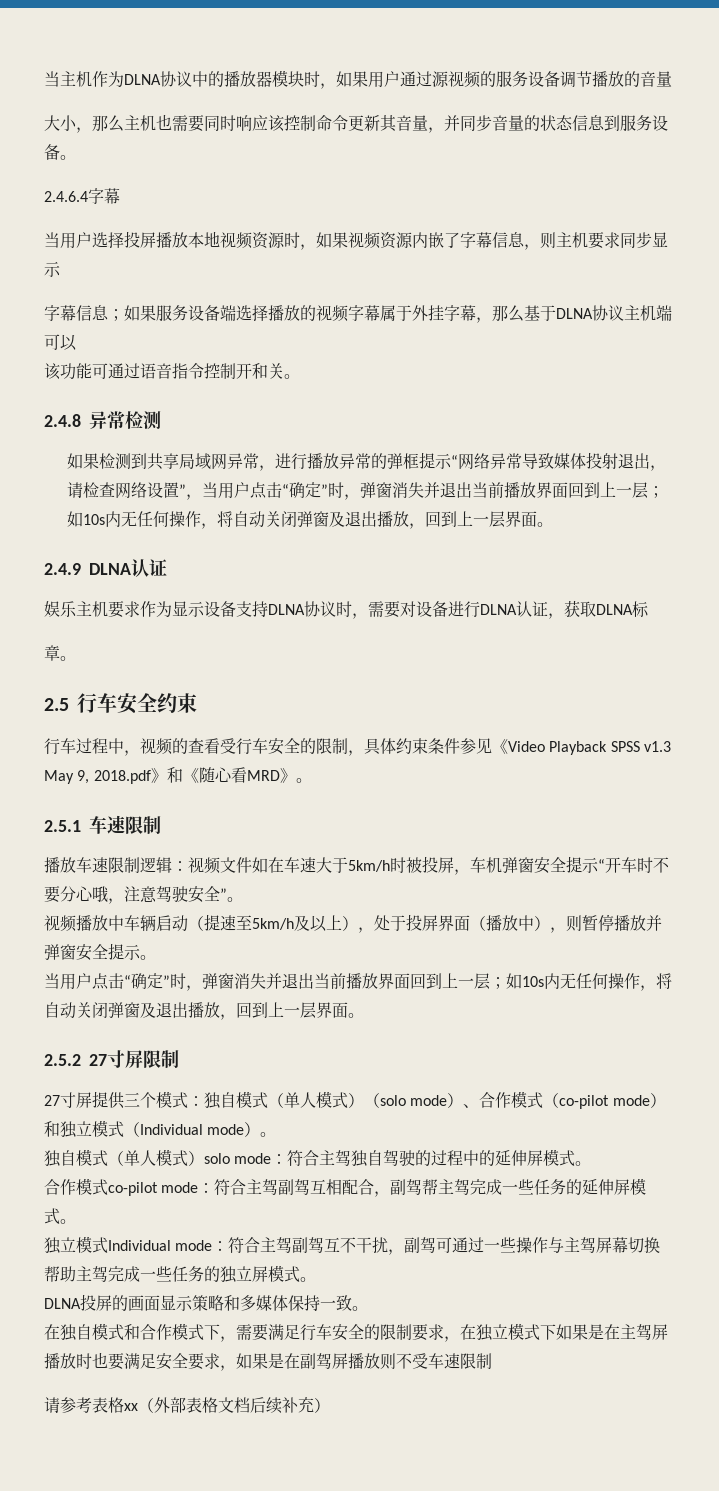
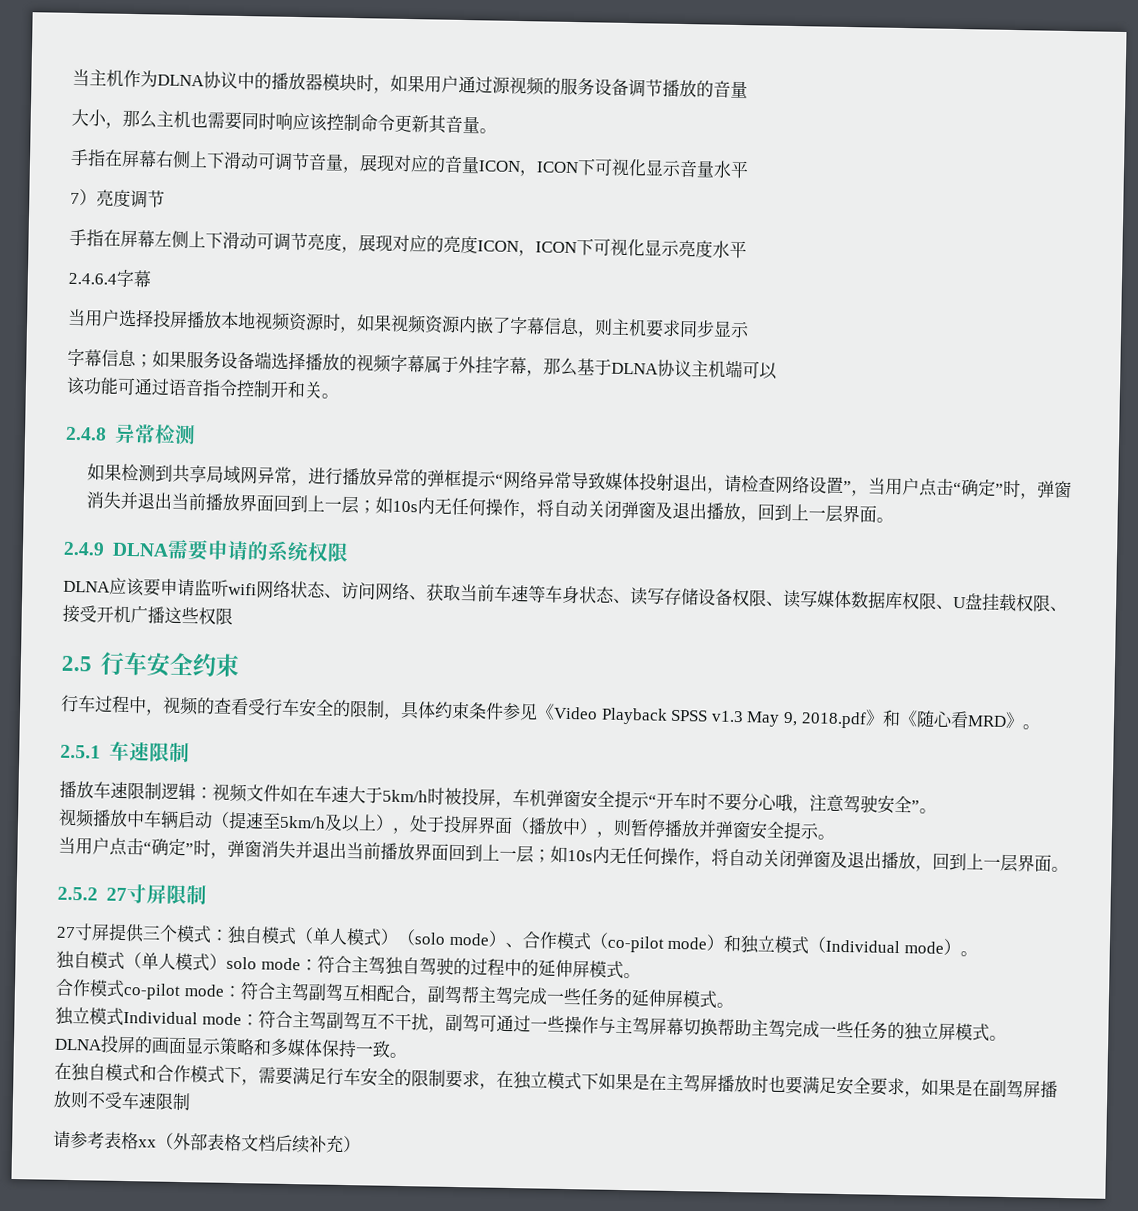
- 大小，那么主机也需要同时响应该控制命令更新其音量，并同步音量的状态信息到服务设备。
+ 大小，那么主机也需要同时响应该控制命令更新其音量。
+ 手指在屏幕右侧上下滑动可调节音量，展现对应的音量ICON，ICON下可视化显示音量水平
+ 7）亮度调节
+ 手指在屏幕左侧上下滑动可调节亮度，展现对应的亮度ICON，ICON下可视化显示亮度水平
- 2.4.9 DLNA认证
- 娱乐主机要求作为显示设备支持DLNA协议时，需要对设备进行DLNA认证，获取DLNA标
- 章。
+ 2.4.9 DLNA需要申请的系统权限
+ DLNA应该要申请监听wifi网络状态、访问网络、获取当前车速等车身状态、读写存储设备权限、读写媒体数据库权限、U盘挂载权限、接受开机广播这些权限

